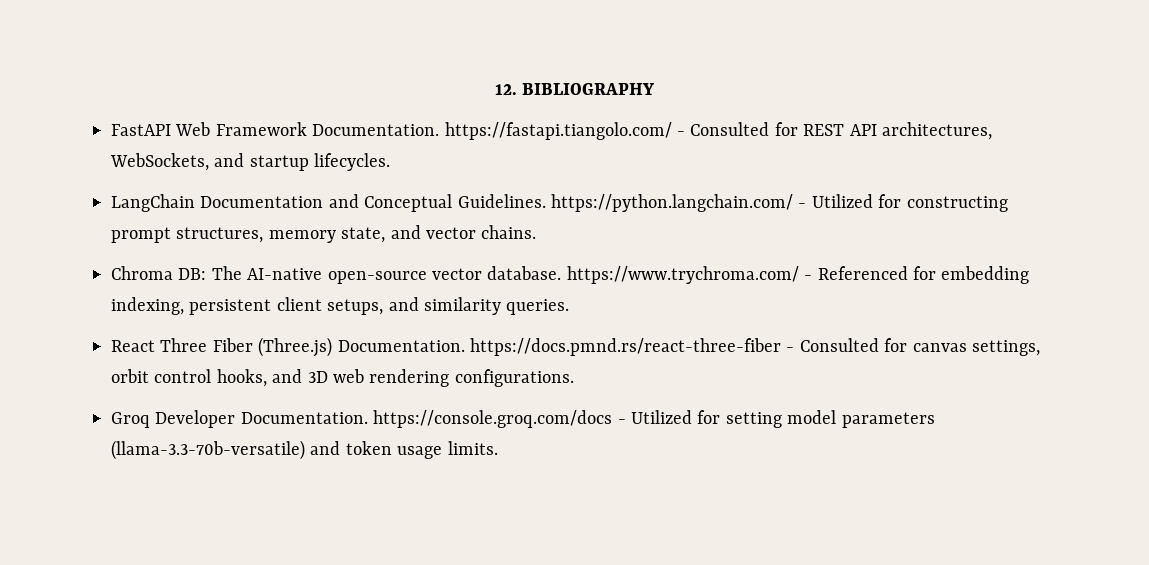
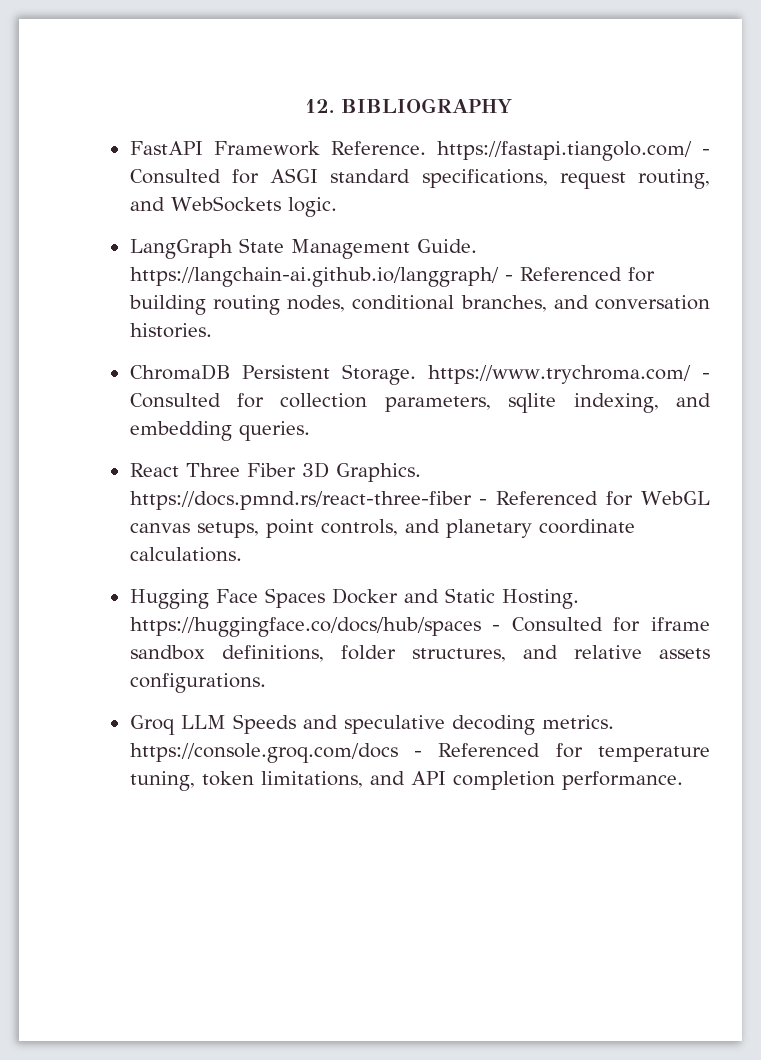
- FastAPI Web Framework Documentation. https://fastapi.tiangolo.com/ - Consulted for REST API architectures, WebSockets, and startup lifecycles.
- LangChain Documentation and Conceptual Guidelines. https://python.langchain.com/ - Utilized for constructing prompt structures, memory state, and vector chains.
- Chroma DB: The AI-native open-source vector database. https://www.trychroma.com/ - Referenced for embedding indexing, persistent client setups, and similarity queries.
- React Three Fiber (Three.js) Documentation. https://docs.pmnd.rs/react-three-fiber - Consulted for canvas settings, orbit control hooks, and 3D web rendering configurations.
- Groq Developer Documentation. https://console.groq.com/docs - Utilized for setting model parameters (llama-3.3-70b-versatile) and token usage limits.
+ FastAPI Framework Reference. https://fastapi.tiangolo.com/ - Consulted for ASGI standard specifications, request routing, and WebSockets logic.
+ LangGraph State Management Guide. https://langchain-ai.github.io/langgraph/ - Referenced for building routing nodes, conditional branches, and conversation histories.
+ ChromaDB Persistent Storage. https://www.trychroma.com/ - Consulted for collection parameters, sqlite indexing, and embedding queries.
+ React Three Fiber 3D Graphics. https://docs.pmnd.rs/react-three-fiber - Referenced for WebGL canvas setups, point controls, and planetary coordinate calculations.
+ Hugging Face Spaces Docker and Static Hosting. https://huggingface.co/docs/hub/spaces - Consulted for iframe sandbox definitions, folder structures, and relative assets configurations.
+ Groq LLM Speeds and speculative decoding metrics. https://console.groq.com/docs - Referenced for temperature tuning, token limitations, and API completion performance.

